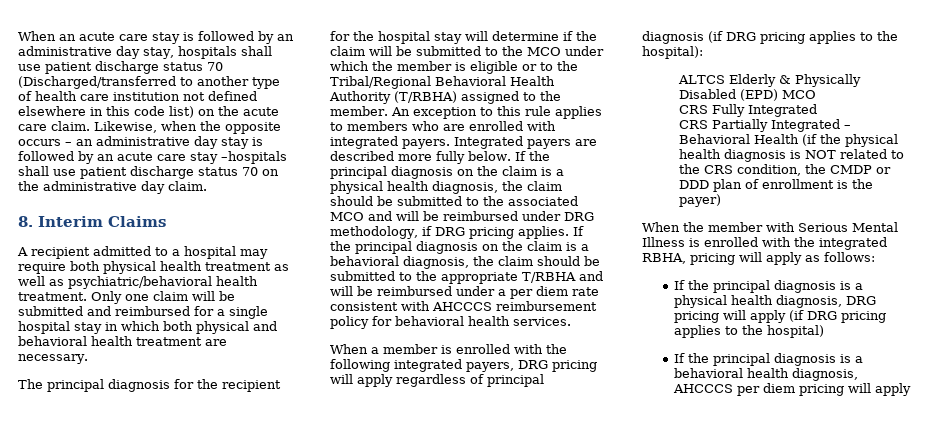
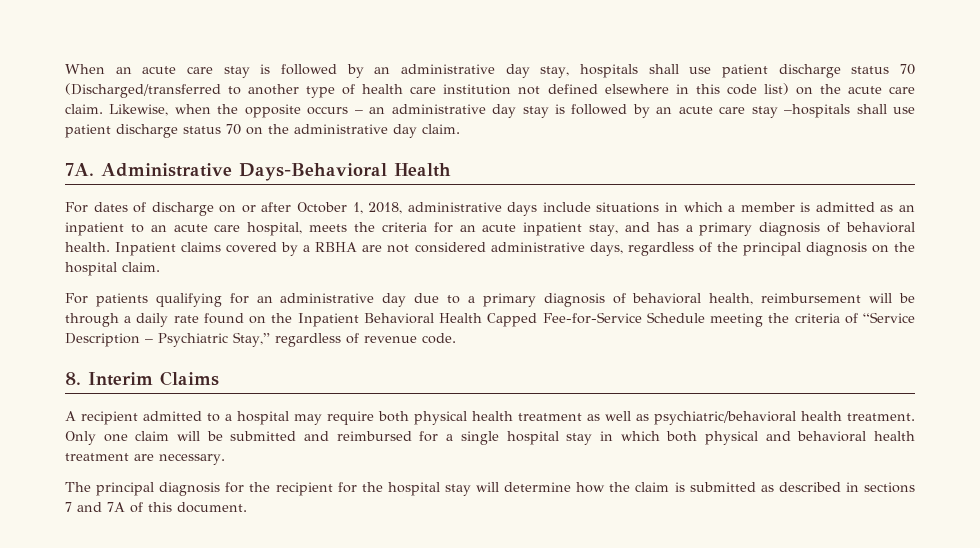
+ 7A. Administrative Days-Behavioral Health
+ For dates of discharge on or after October 1, 2018, administrative days include situations in which a member is admitted as an inpatient to an acute care hospital, meets the criteria for an acute inpatient stay, and has a primary diagnosis of behavioral health. Inpatient claims covered by a RBHA are not considered administrative days, regardless of the principal diagnosis on the hospital claim.
+ For patients qualifying for an administrative day due to a primary diagnosis of behavioral health, reimbursement will be through a daily rate found on the Inpatient Behavioral Health Capped Fee-for-Service Schedule meeting the criteria of “Service Description – Psychiatric Stay,” regardless of revenue code.
- The principal diagnosis for the recipient for the hospital stay will determine if the claim will be submitted to the MCO under which the member is eligible or to the Tribal/Regional Behavioral Health Authority (T/RBHA) assigned to the member. An exception to this rule applies to members who are enrolled with integrated payers. Integrated payers are described more fully below. If the principal diagnosis on the claim is a physical health diagnosis, the claim should be submitted to the associated MCO and will be reimbursed under DRG methodology, if DRG pricing applies. If the principal diagnosis on the claim is a behavioral diagnosis, the claim should be submitted to the appropriate T/RBHA and will be reimbursed under a per diem rate consistent with AHCCCS reimbursement policy for behavioral health services.
- When a member is enrolled with the following integrated payers, DRG pricing will apply regardless of principal diagnosis (if DRG pricing applies to the hospital):
- ALTCS Elderly & Physically Disabled (EPD) MCO
- CRS Fully Integrated
- CRS Partially Integrated – Behavioral Health (if the physical health diagnosis is NOT related to the CRS condition, the CMDP or DDD plan of enrollment is the payer)
- When the member with Serious Mental Illness is enrolled with the integrated RBHA, pricing will apply as follows:
- If the principal diagnosis is a physical health diagnosis, DRG pricing will apply (if DRG pricing applies to the hospital)
- If the principal diagnosis is a behavioral health diagnosis, AHCCCS per diem pricing will apply
+ The principal diagnosis for the recipient for the hospital stay will determine how the claim is submitted as described in sections 7 and 7A of this document.

